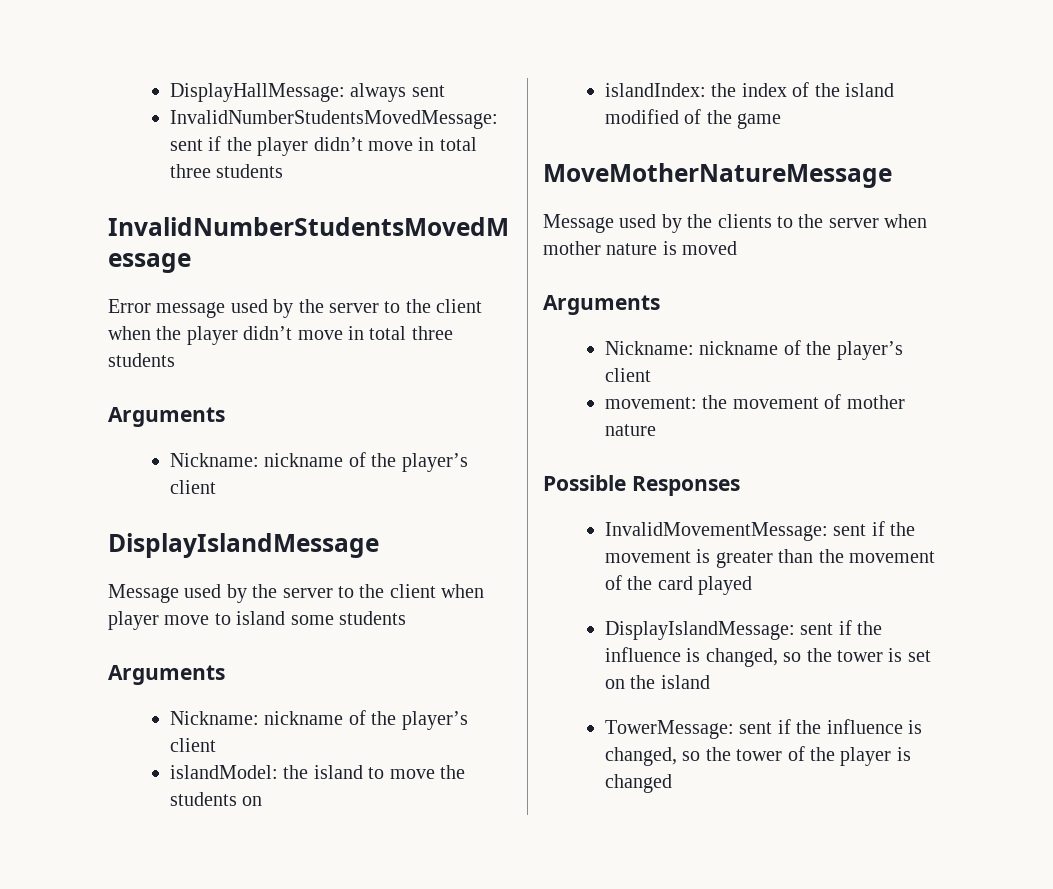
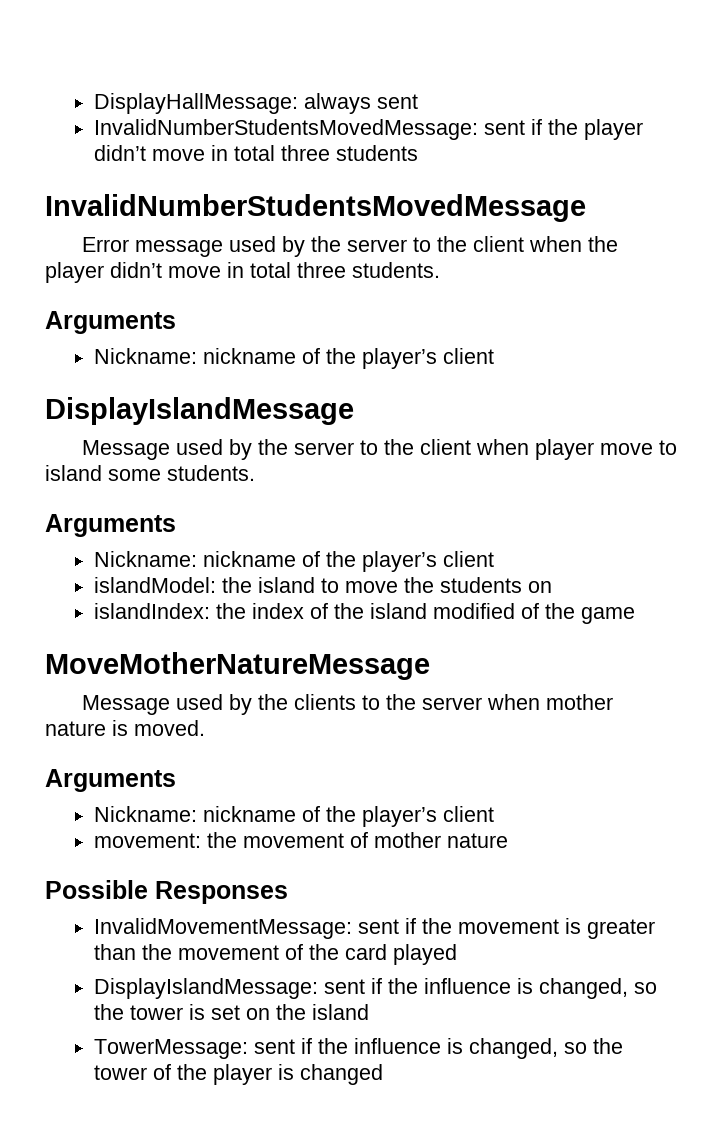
- Error message used by the server to the client when the player didn’t move in total three students
+ Error message used by the server to the client when the player didn’t move in total three students.
- Message used by the server to the client when player move to island some students
+ Message used by the server to the client when player move to island some students.
- Message used by the clients to the server when mother nature is moved
+ Message used by the clients to the server when mother nature is moved.

